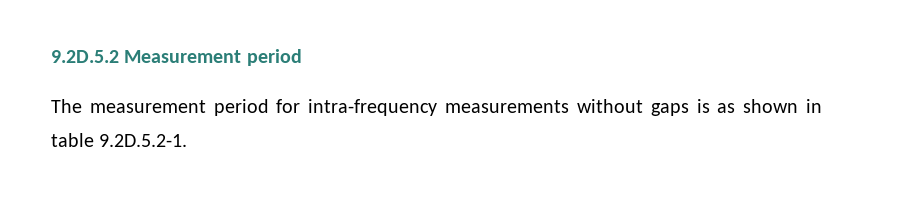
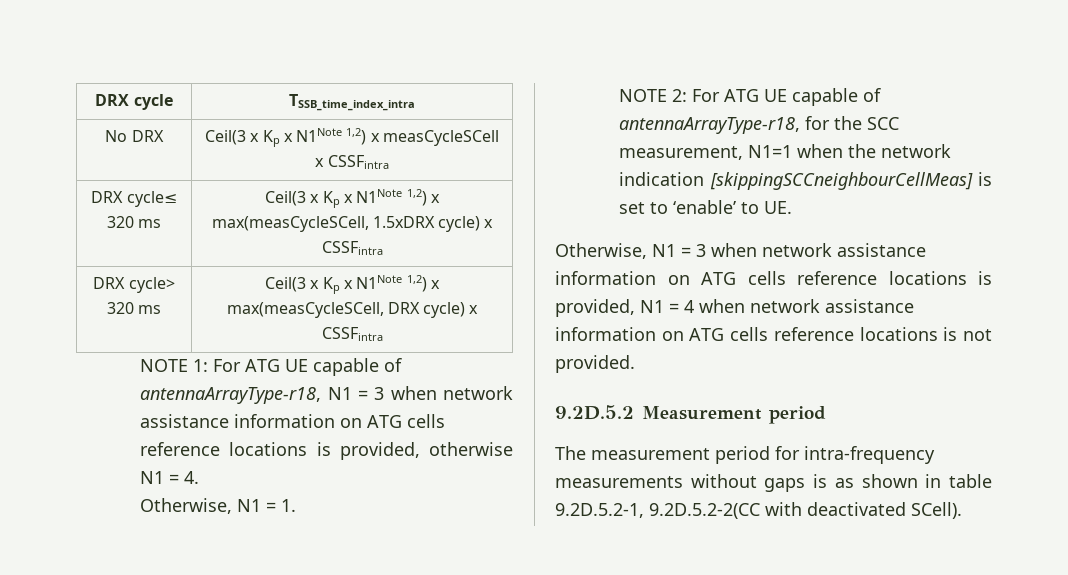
+ DRX cycle | TSSB_time_index_intra
+ No DRX | Ceil(3 x Kp x N1Note 1,2) x measCycleSCell x CSSFintra
+ DRX cycle≤ 320 ms | Ceil(3 x Kp x N1Note 1,2) x max(measCycleSCell, 1.5xDRX cycle) x CSSFintra
+ DRX cycle> 320 ms | Ceil(3 x Kp x N1Note 1,2) x max(measCycleSCell, DRX cycle) x CSSFintra
+ NOTE 1: For ATG UE capable of antennaArrayType-r18, N1 = 3 when network assistance information on ATG cells reference locations is provided, otherwise N1 = 4.
+ Otherwise, N1 = 1.
+ NOTE 2: For ATG UE capable of antennaArrayType-r18, for the SCC measurement, N1=1 when the network indication [skippingSCCneighbourCellMeas] is set to ‘enable’ to UE.
+ Otherwise, N1 = 3 when network assistance information on ATG cells reference locations is provided, N1 = 4 when network assistance information on ATG cells reference locations is not provided.
- The measurement period for intra-frequency measurements without gaps is as shown in table 9.2D.5.2-1.
+ The measurement period for intra-frequency measurements without gaps is as shown in table 9.2D.5.2-1, 9.2D.5.2-2(CC with deactivated SCell).

